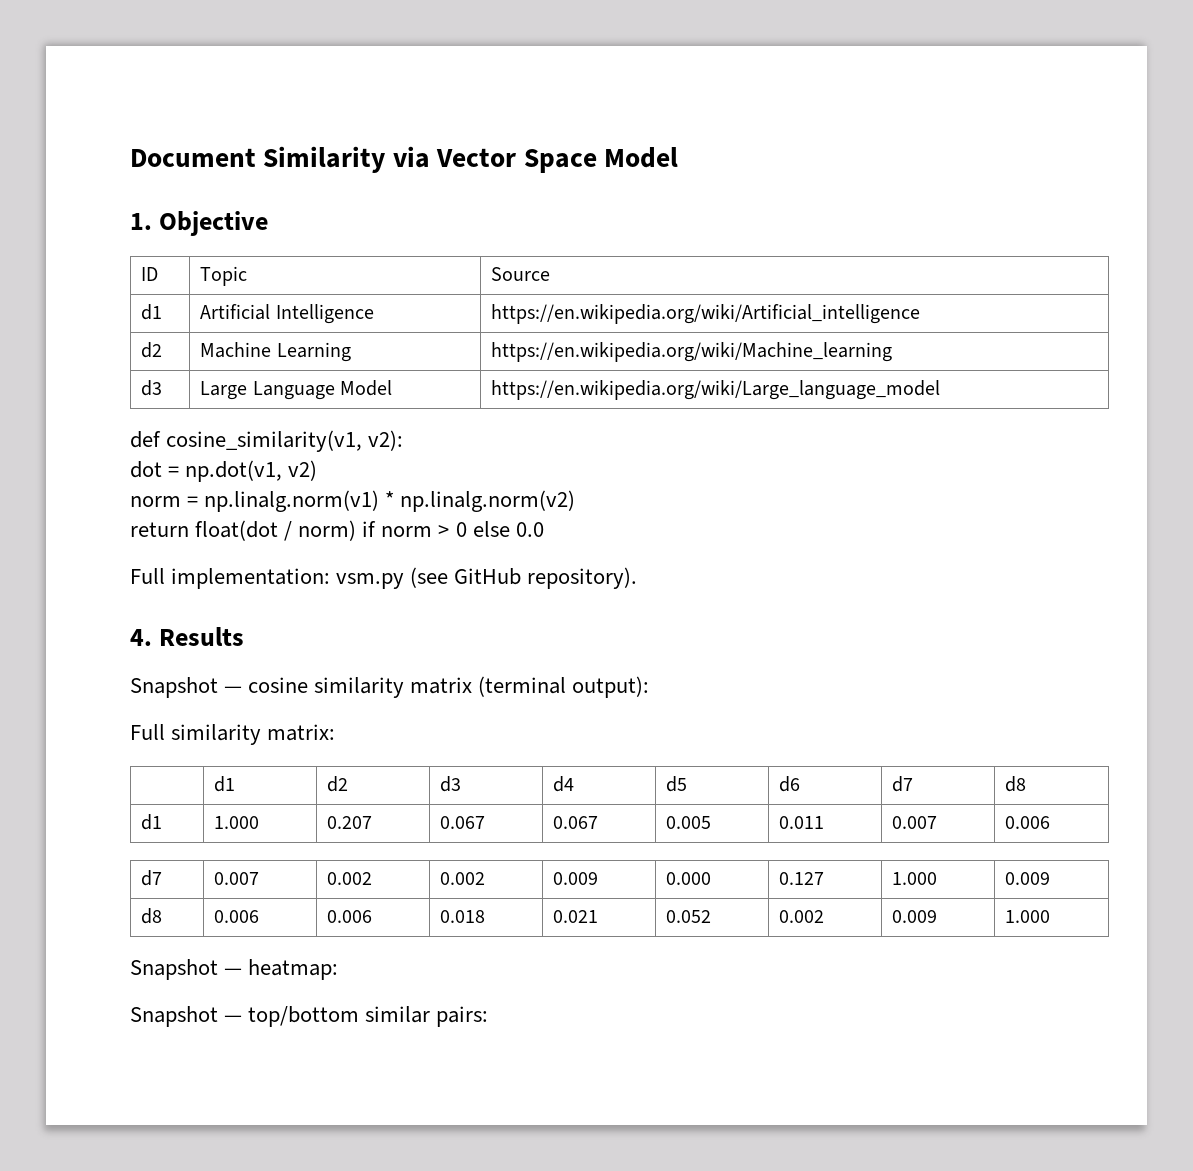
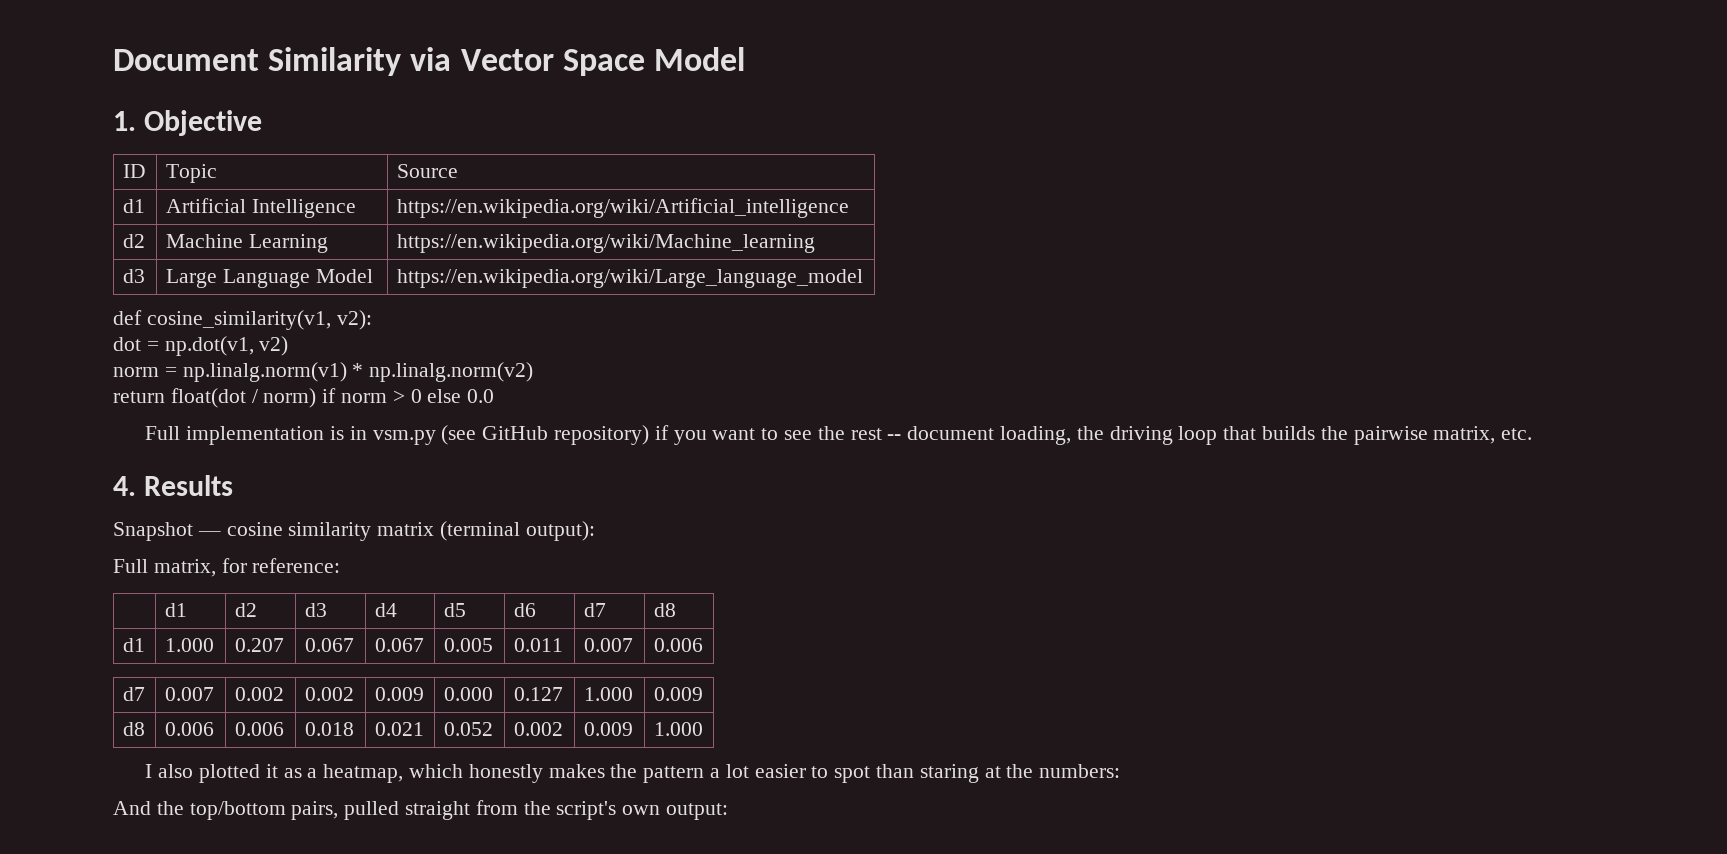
- Full implementation: vsm.py (see GitHub repository).
+ Full implementation is in vsm.py (see GitHub repository) if you want to see the rest -- document loading, the driving loop that builds the pairwise matrix, etc.
- Full similarity matrix:
+ Full matrix, for reference:
- Snapshot — heatmap:
- Snapshot — top/bottom similar pairs:
+ I also plotted it as a heatmap, which honestly makes the pattern a lot easier to spot than staring at the numbers:
+ And the top/bottom pairs, pulled straight from the script's own output:

